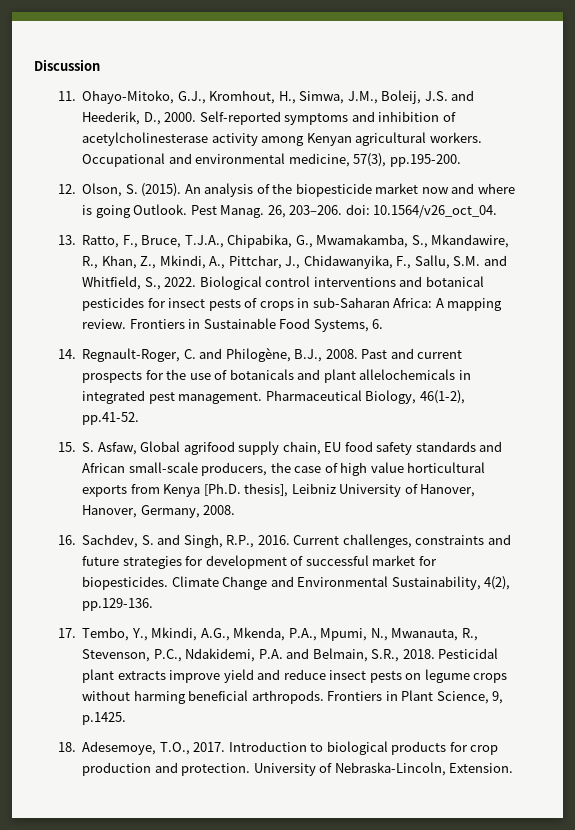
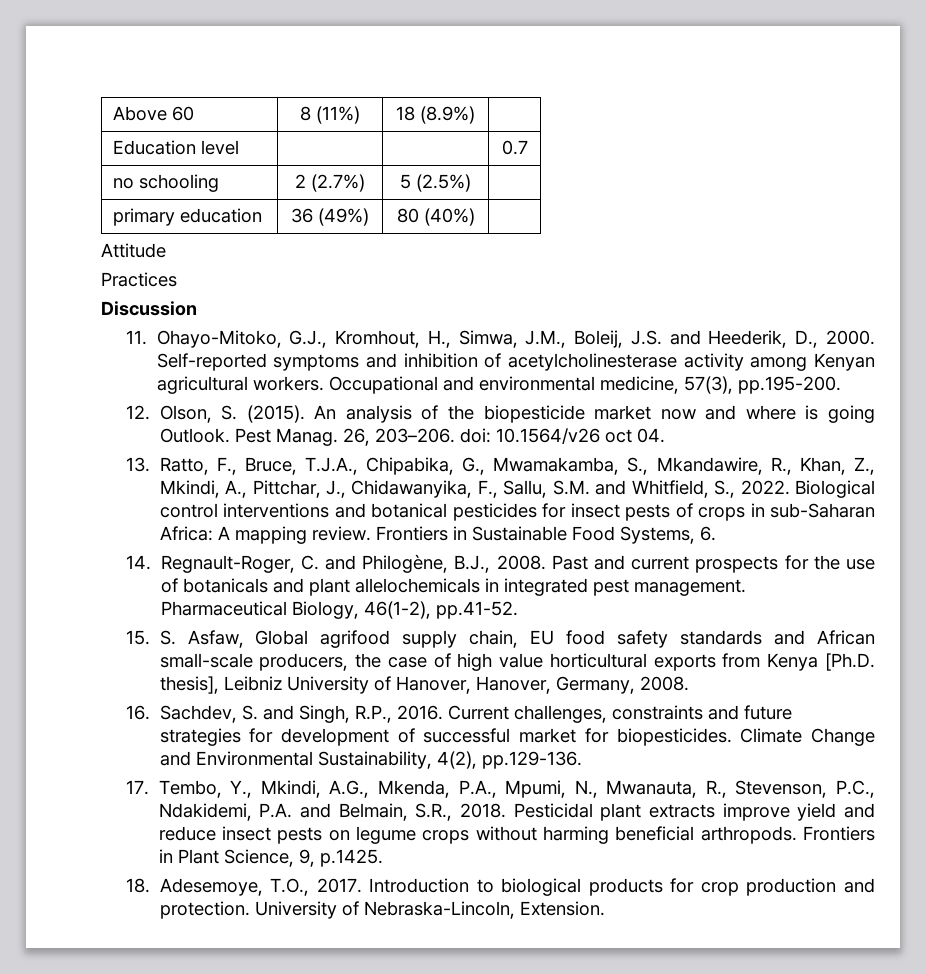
+ Above 60 | 8 (11%) | 18 (8.9%) |
+ Education level | | | 0.7
+ no schooling | 2 (2.7%) | 5 (2.5%) |
+ primary education | 36 (49%) | 80 (40%) |
+ Attitude
+ Practices
- 26, 203–206. doi: 10.1564/v26_oct_04.
+ 26, 203–206. doi: 10.1564/v26 oct 04.

